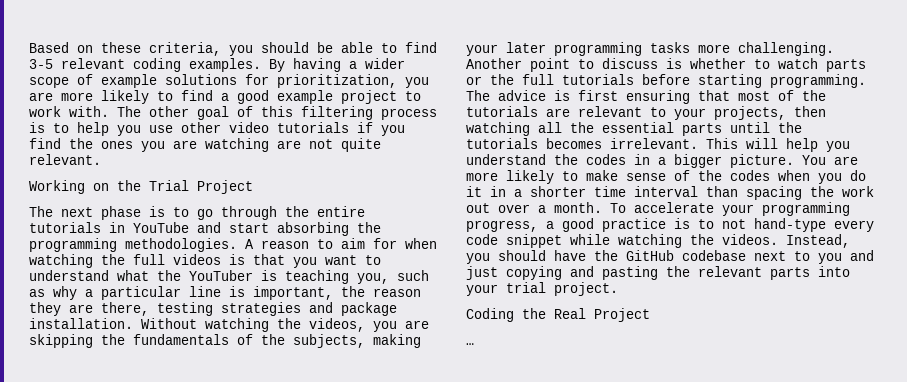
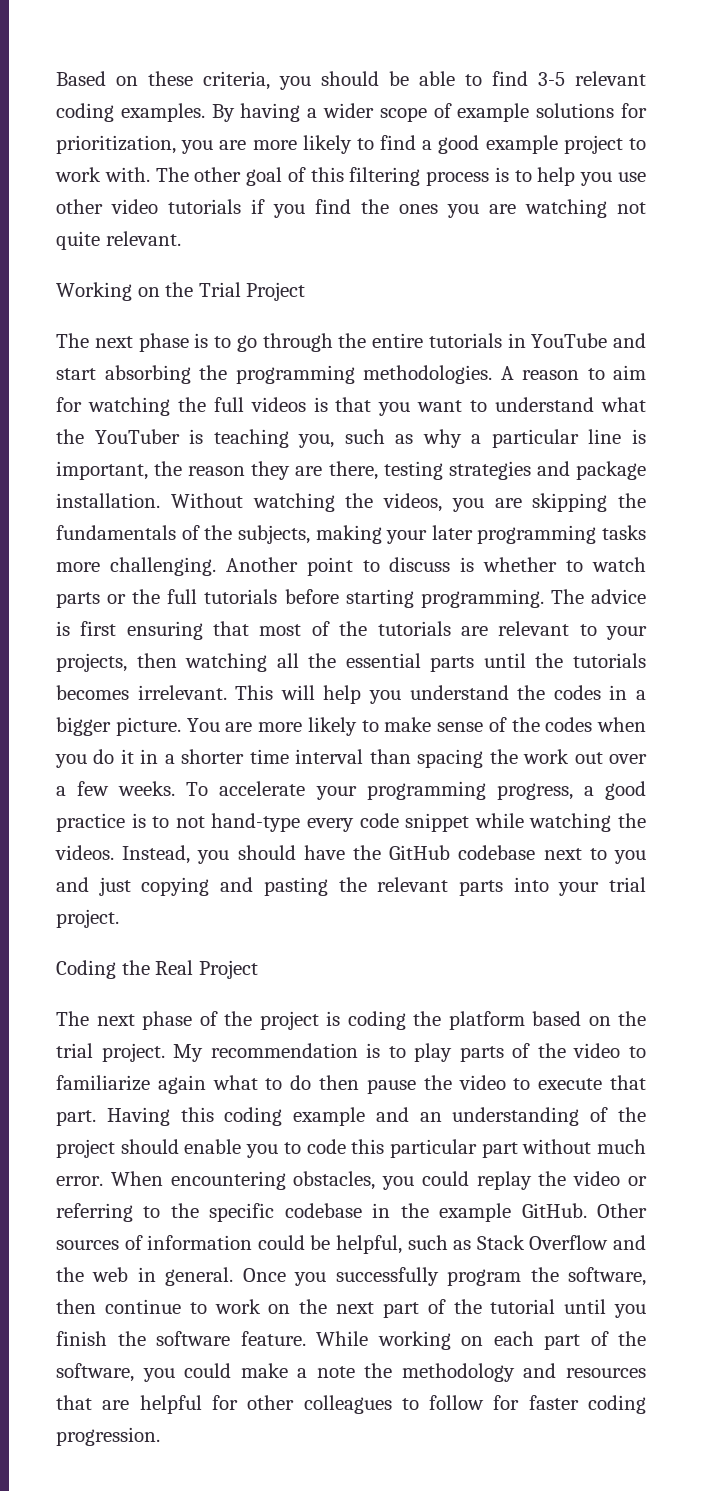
- The other goal of this filtering process is to help you use other video tutorials if you find the ones you are watching are not quite relevant.
+ The other goal of this filtering process is to help you use other video tutorials if you find the ones you are watching not quite relevant.
- A reason to aim for when watching the full videos is that you want to understand what the YouTuber is teaching you, such as why a particular line is important, the reason they are there, testing strategies and package installation.
+ A reason to aim for watching the full videos is that you want to understand what the YouTuber is teaching you, such as why a particular line is important, the reason they are there, testing strategies and package installation.
- You are more likely to make sense of the codes when you do it in a shorter time interval than spacing the work out over a month.
+ You are more likely to make sense of the codes when you do it in a shorter time interval than spacing the work out over a few weeks.
- …
+ The next phase of the project is coding the platform based on the trial project. My recommendation is to play parts of the video to familiarize again what to do then pause the video to execute that part. Having this coding example and an understanding of the project should enable you to code this particular part without much error. When encountering obstacles, you could replay the video or referring to the specific codebase in the example GitHub. Other sources of information could be helpful, such as Stack Overflow and the web in general. Once you successfully program the software, then continue to work on the next part of the tutorial until you finish the software feature. While working on each part of the software, you could make a note the methodology and resources that are helpful for other colleagues to follow for faster coding progression.

